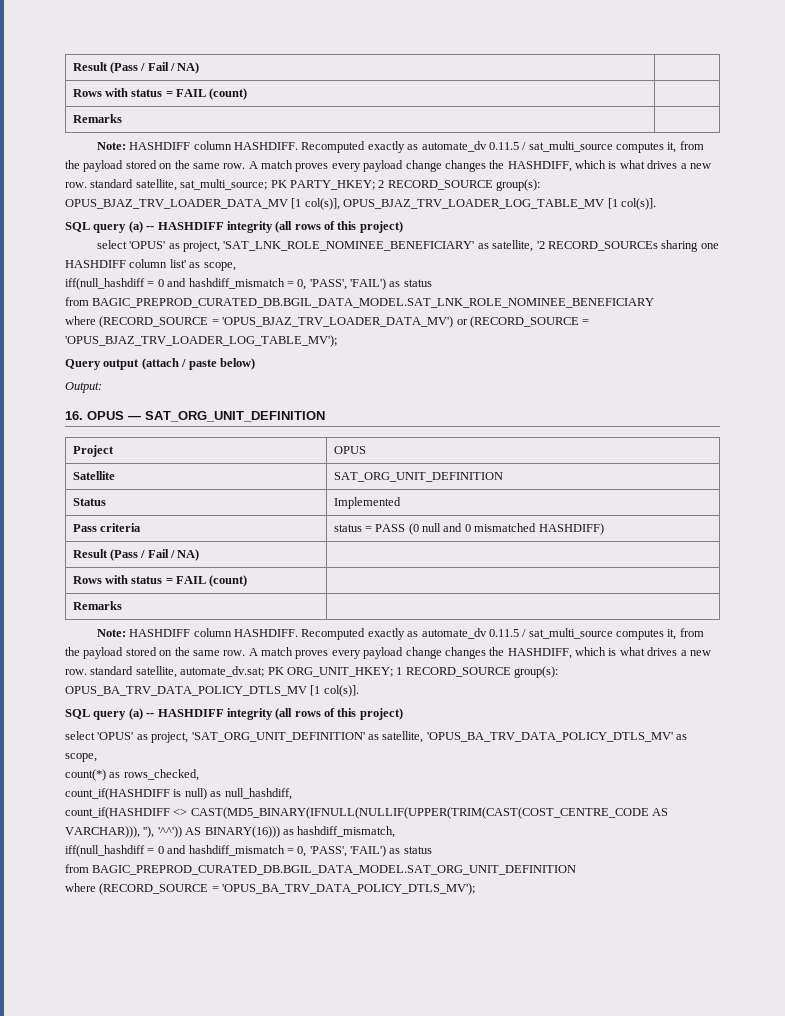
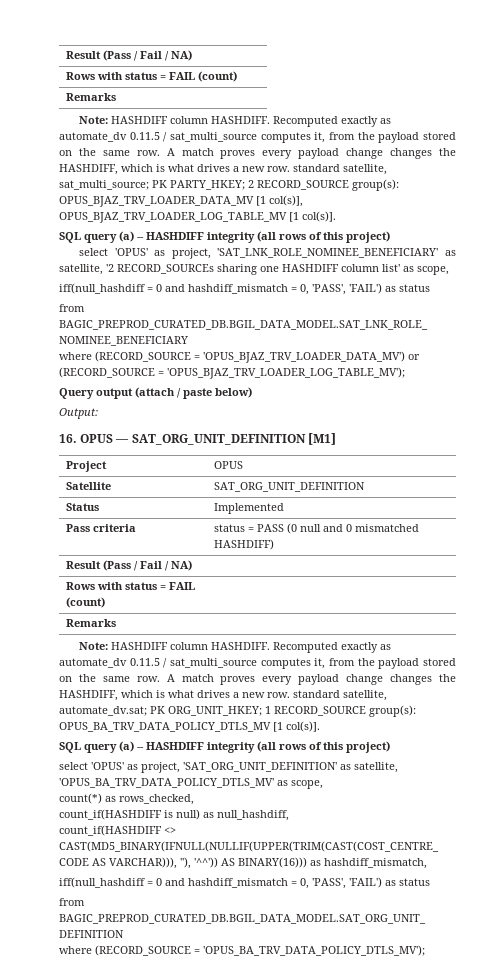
- 16. OPUS — SAT_ORG_UNIT_DEFINITION
+ 16. OPUS — SAT_ORG_UNIT_DEFINITION [M1]

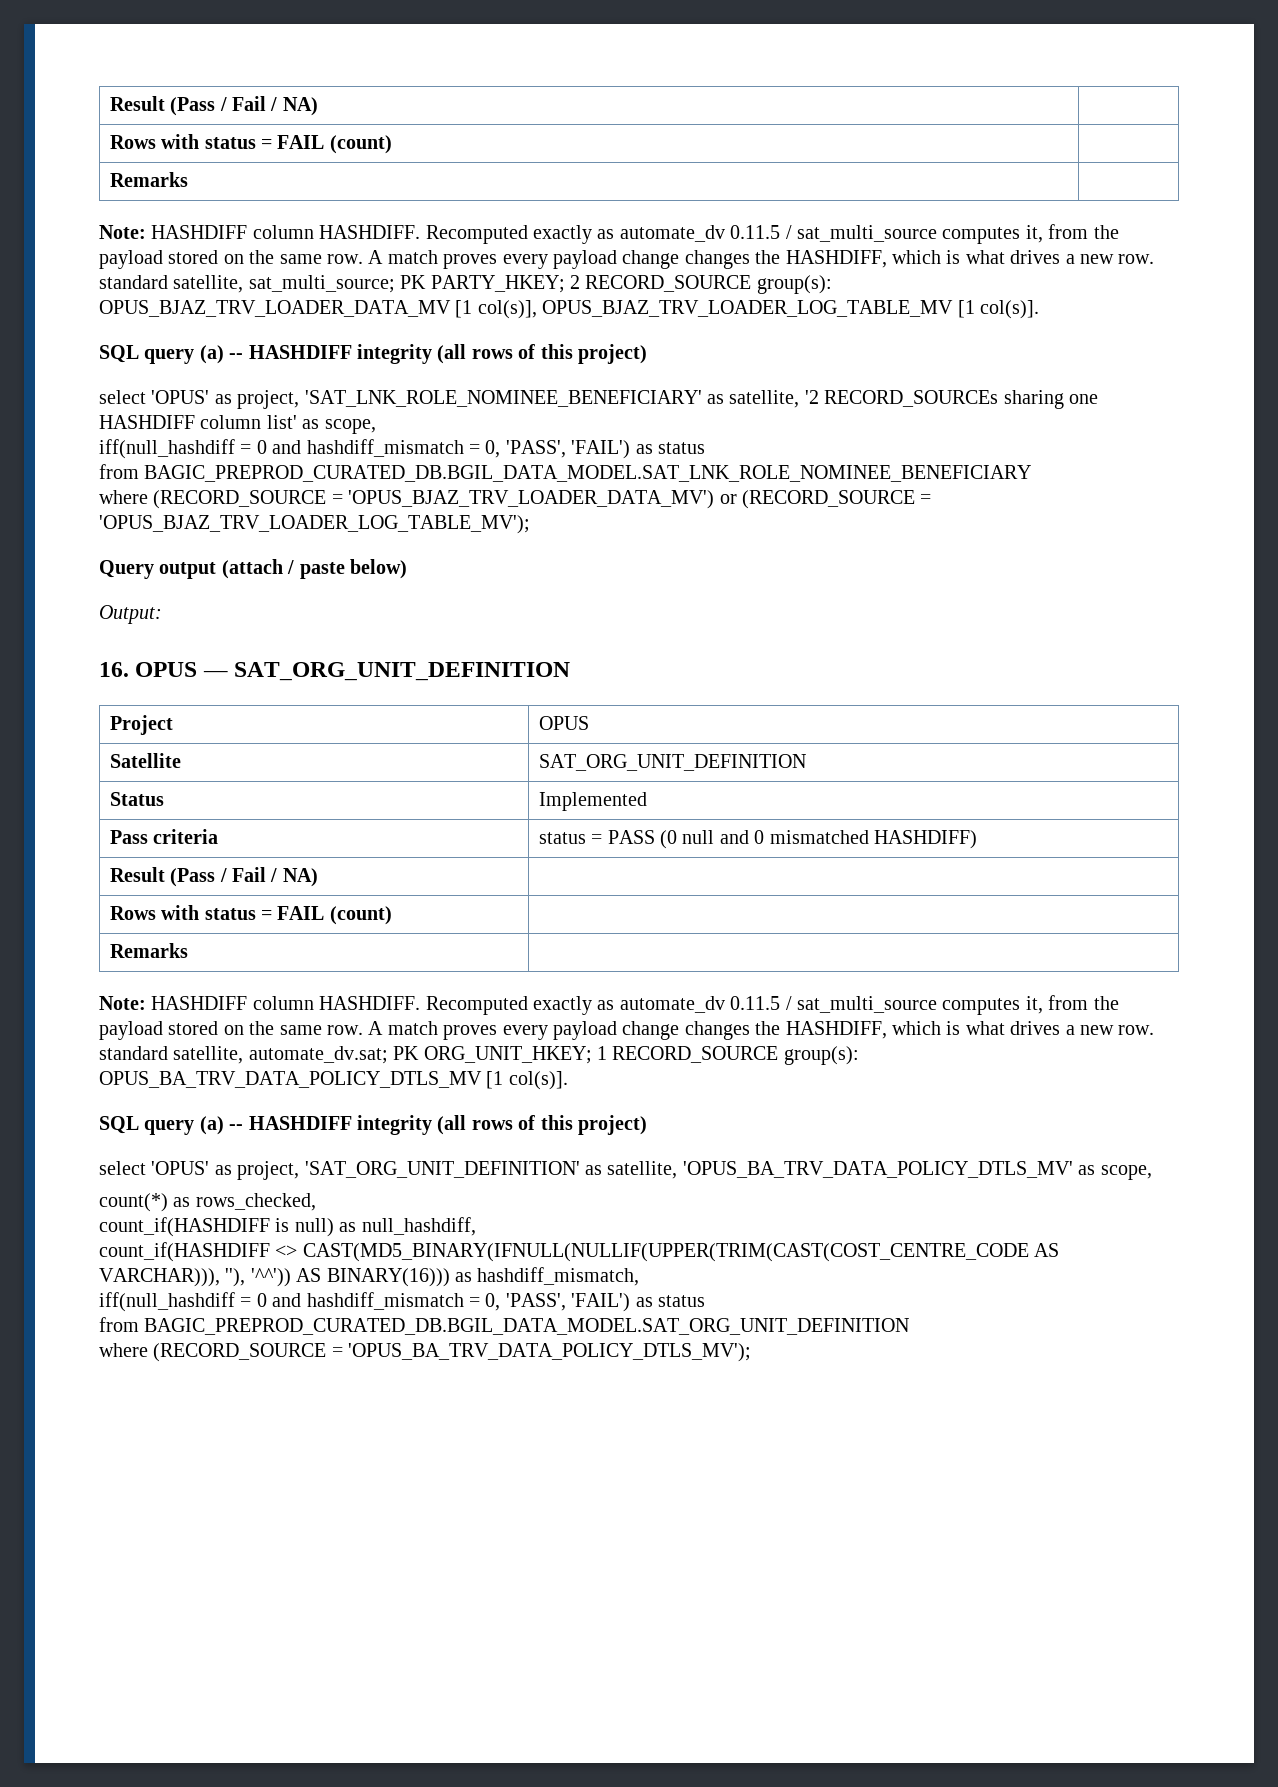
- 16. OPUS — SAT_ORG_UNIT_DEFINITION [M1]
+ 16. OPUS — SAT_ORG_UNIT_DEFINITION

